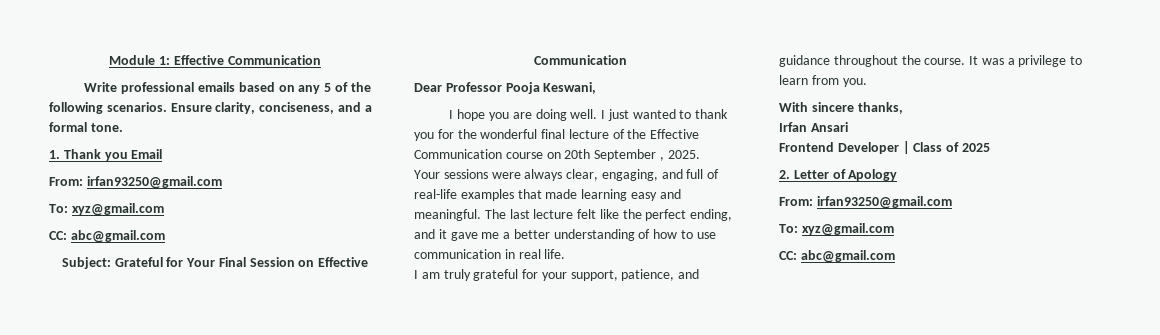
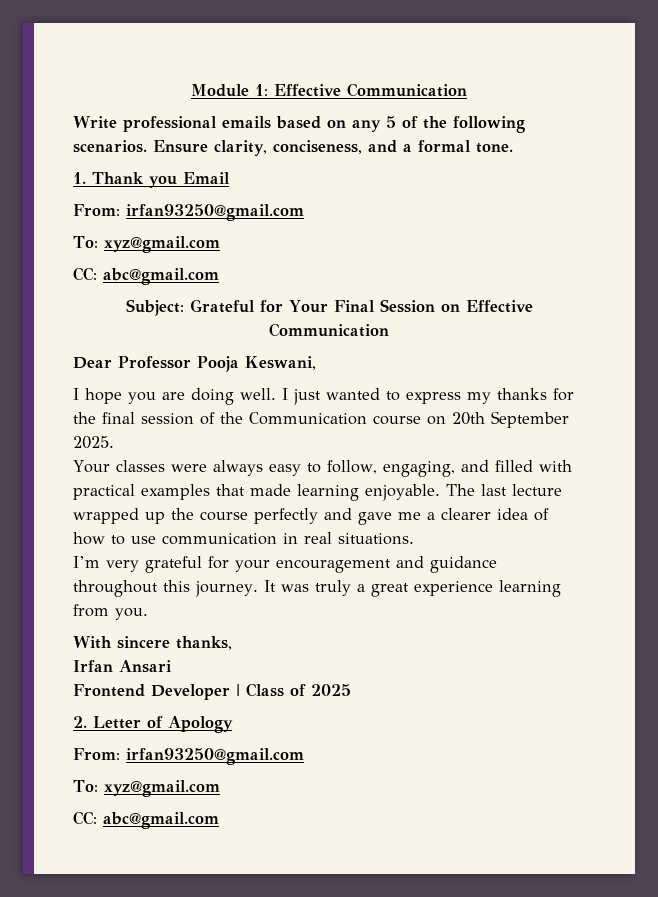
- I just wanted to thank you for the wonderful final lecture of the Effective Communication course on 20th September , 2025.
+ I just wanted to express my thanks for the final session of the Communication course on 20th September 2025.
- Your sessions were always clear, engaging, and full of real-life examples that made learning easy and meaningful. The last lecture felt like the perfect ending, and it gave me a better understanding of how to use communication in real life.
- I am truly grateful for your support, patience, and guidance throughout the course. It was a privilege to learn from you.
+ Your classes were always easy to follow, engaging, and filled with practical examples that made learning enjoyable. The last lecture wrapped up the course perfectly and gave me a clearer idea of how to use communication in real situations.
+ I’m very grateful for your encouragement and guidance throughout this journey. It was truly a great experience learning from you.

